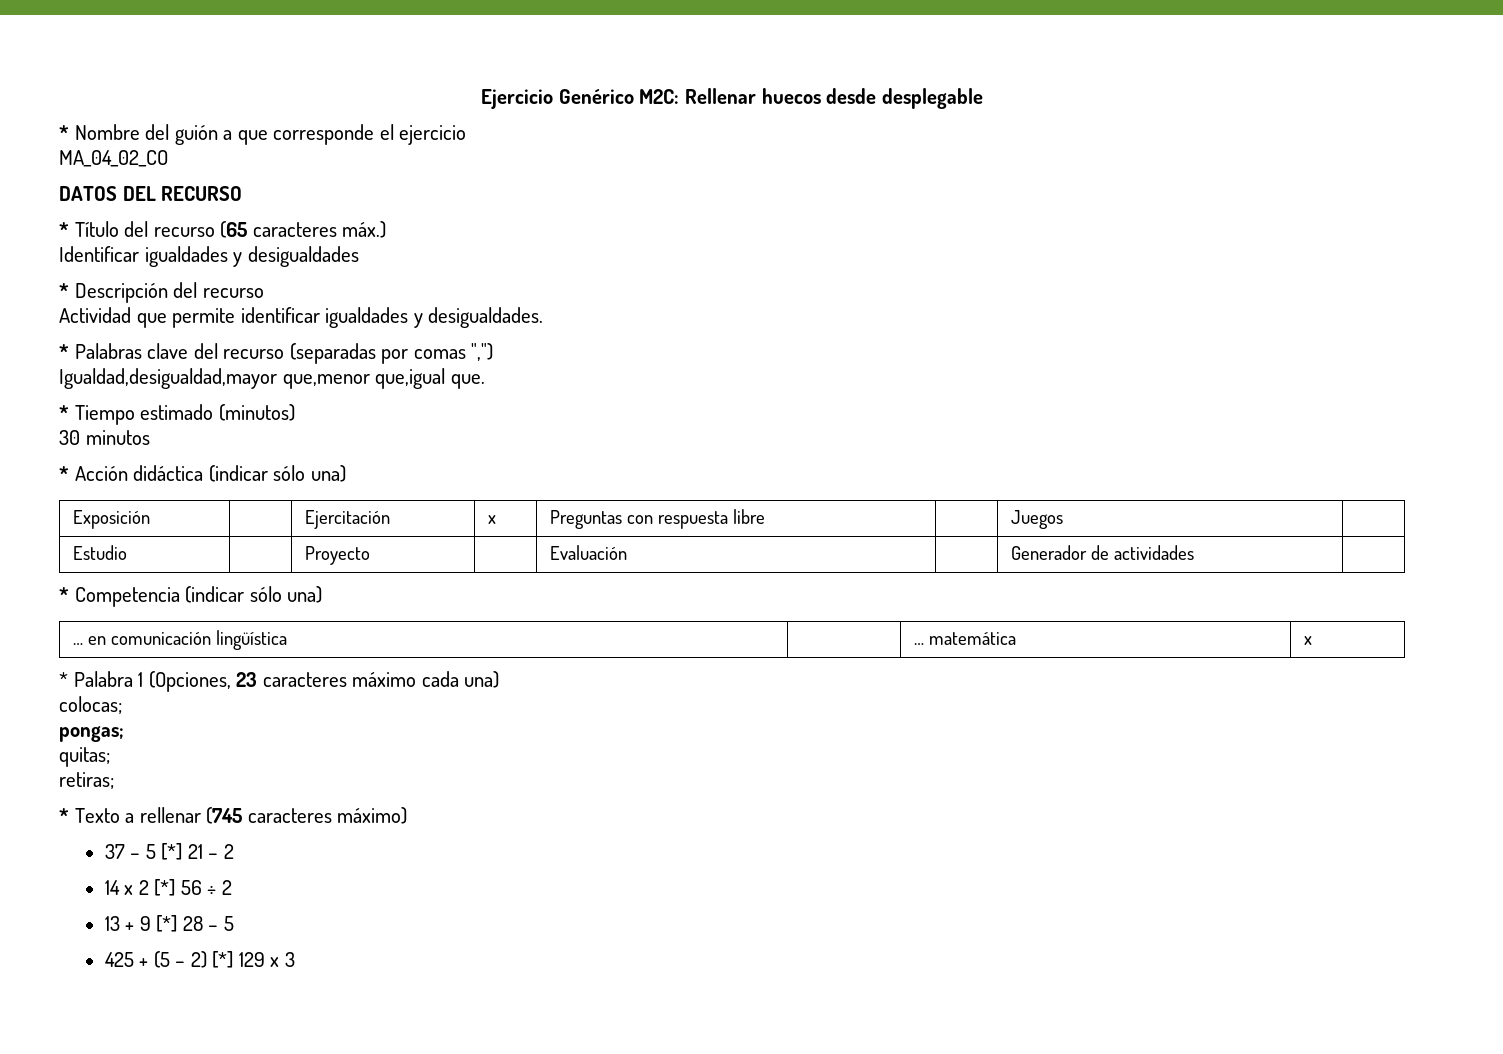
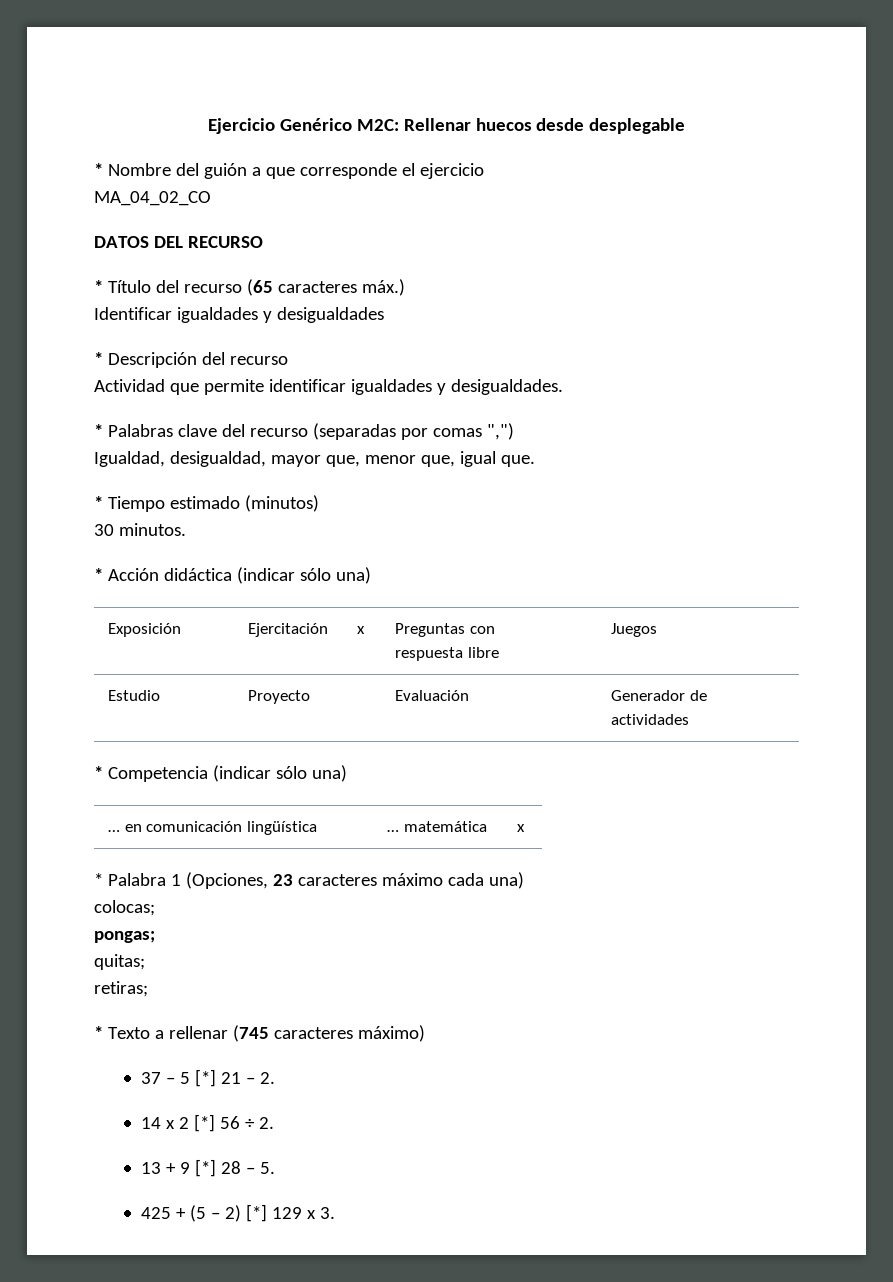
- Igualdad,desigualdad,mayor que,menor que,igual que.
+ Igualdad, desigualdad, mayor que, menor que, igual que.
- 30 minutos
+ 30 minutos.
- 37 – 5 [*] 21 – 2
+ 37 – 5 [*] 21 – 2.
- 14 x 2 [*] 56 ÷ 2
+ 14 x 2 [*] 56 ÷ 2.
- 13 + 9 [*] 28 – 5
+ 13 + 9 [*] 28 – 5.
- 425 + (5 – 2) [*] 129 x 3
+ 425 + (5 – 2) [*] 129 x 3.

